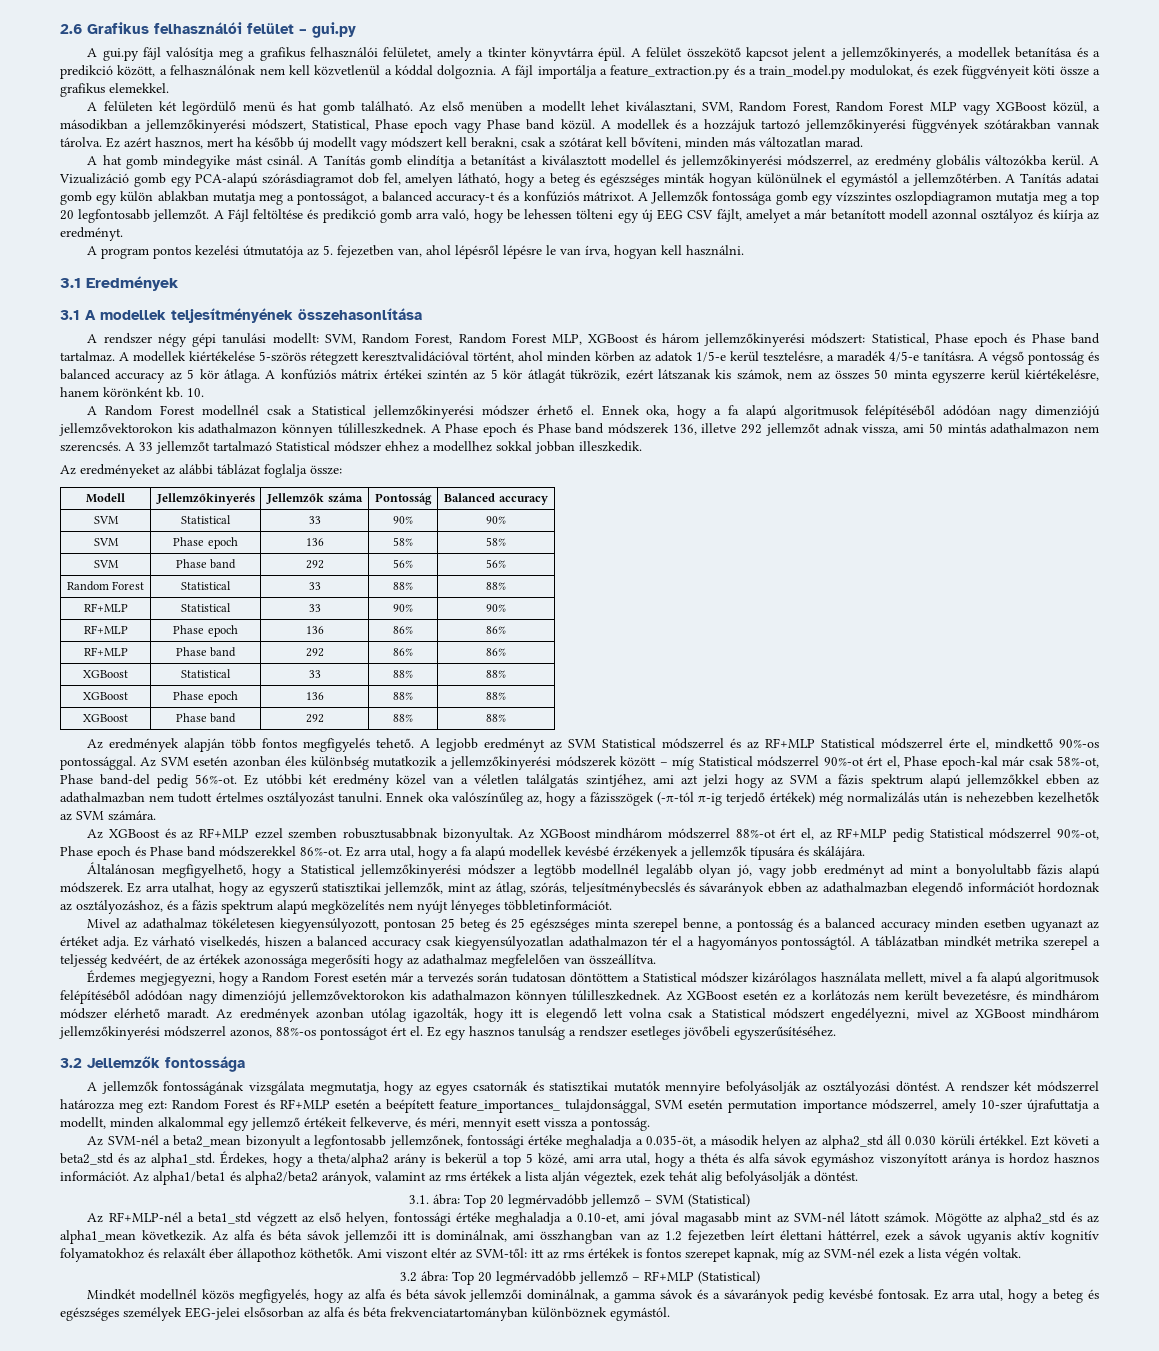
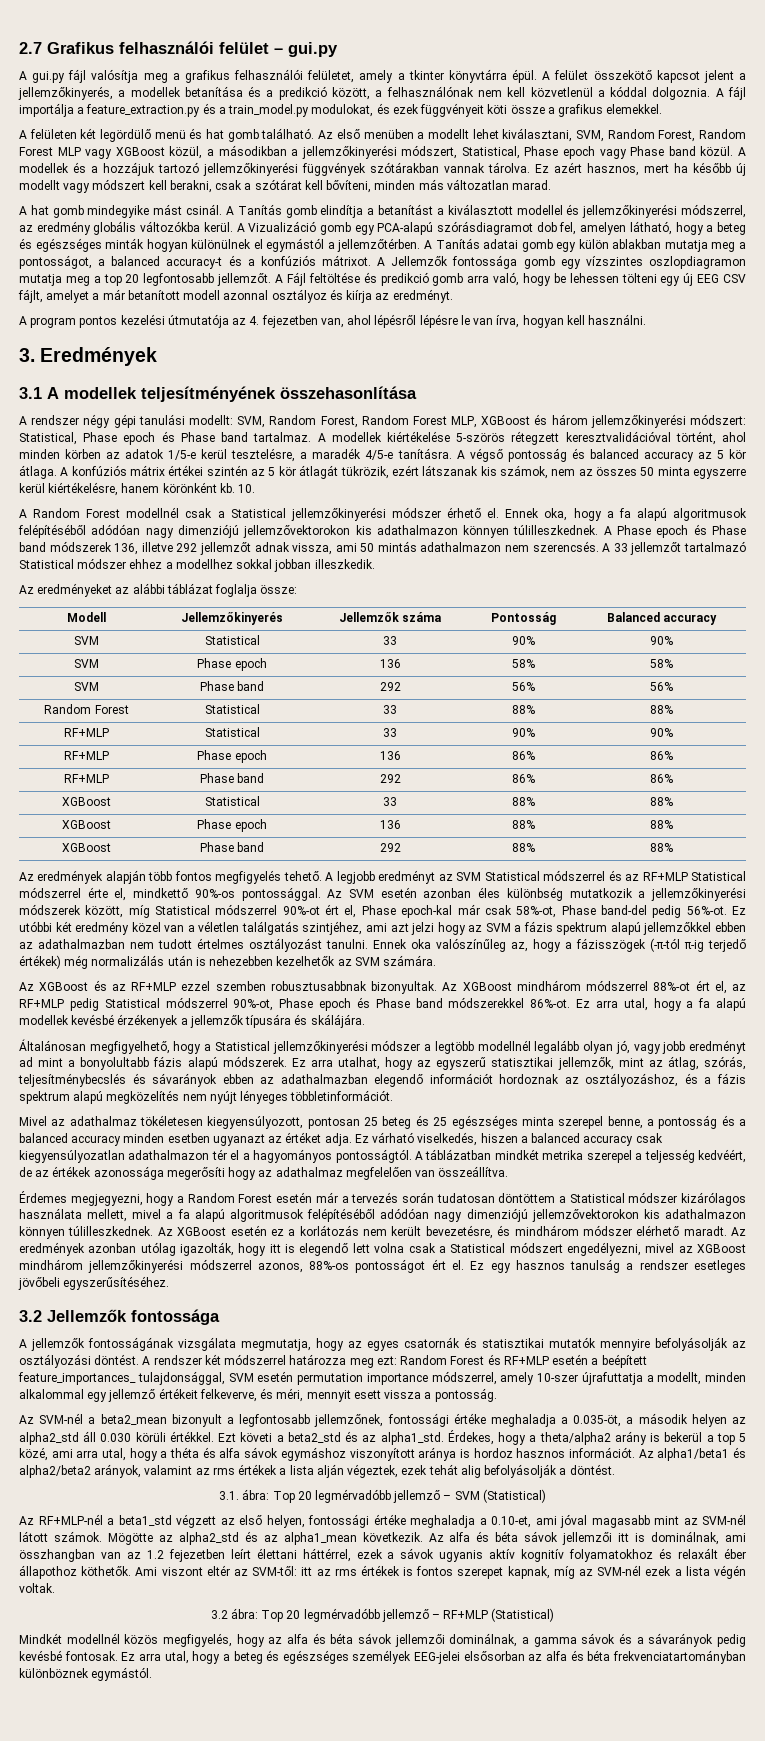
- 2.6 Grafikus felhasználói felület – gui.py
+ 2.7 Grafikus felhasználói felület – gui.py
- A program pontos kezelési útmutatója az 5. fejezetben van, ahol lépésről lépésre le van írva, hogyan kell használni.
+ A program pontos kezelési útmutatója az 4. fejezetben van, ahol lépésről lépésre le van írva, hogyan kell használni.
- 3.1 Eredmények
+ 3. Eredmények
- Az SVM esetén azonban éles különbség mutatkozik a jellemzőkinyerési módszerek között – míg Statistical módszerrel 90%-ot ért el, Phase epoch-kal már csak 58%-ot, Phase band-del pedig 56%-ot.
+ Az SVM esetén azonban éles különbség mutatkozik a jellemzőkinyerési módszerek között, míg Statistical módszerrel 90%-ot ért el, Phase epoch-kal már csak 58%-ot, Phase band-del pedig 56%-ot.

